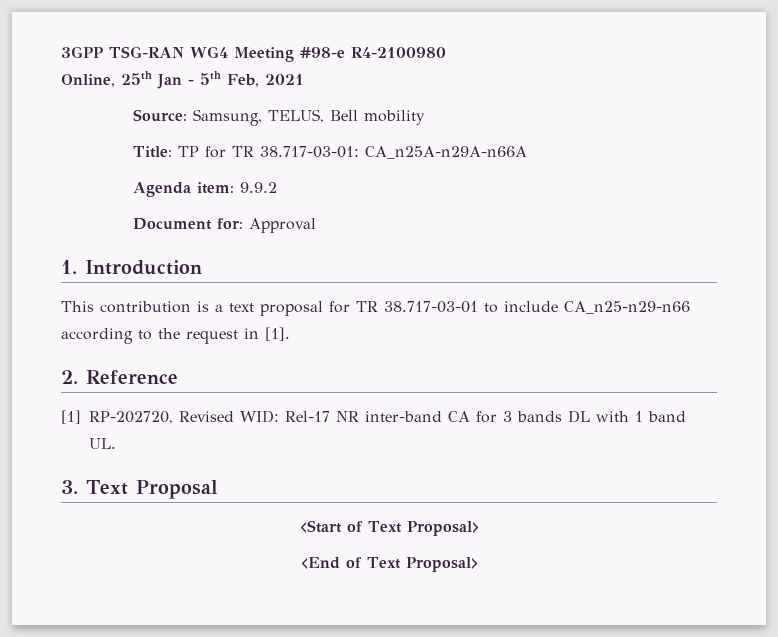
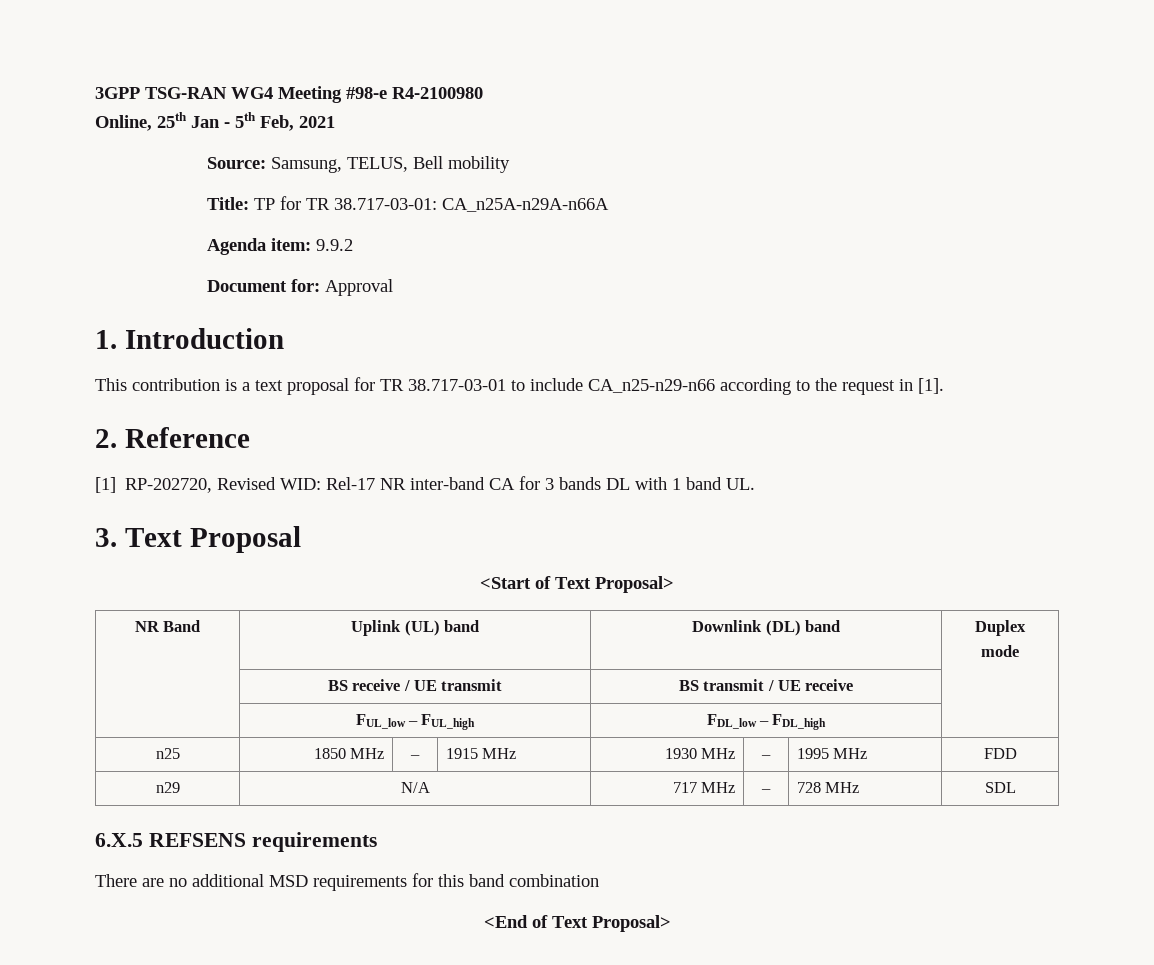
+ NR Band | Uplink (UL) band | Downlink (DL) band | Duplex
+ mode
+ | BS receive / UE transmit | BS transmit / UE receive |
+ | FUL_low – FUL_high | FDL_low – FDL_high |
+ n25 | 1850 MHz | – | 1915 MHz | 1930 MHz | – | 1995 MHz | FDD
+ n29 | N/A | 717 MHz | – | 728 MHz | SDL
+ 6.X.5 REFSENS requirements
+ There are no additional MSD requirements for this band combination

